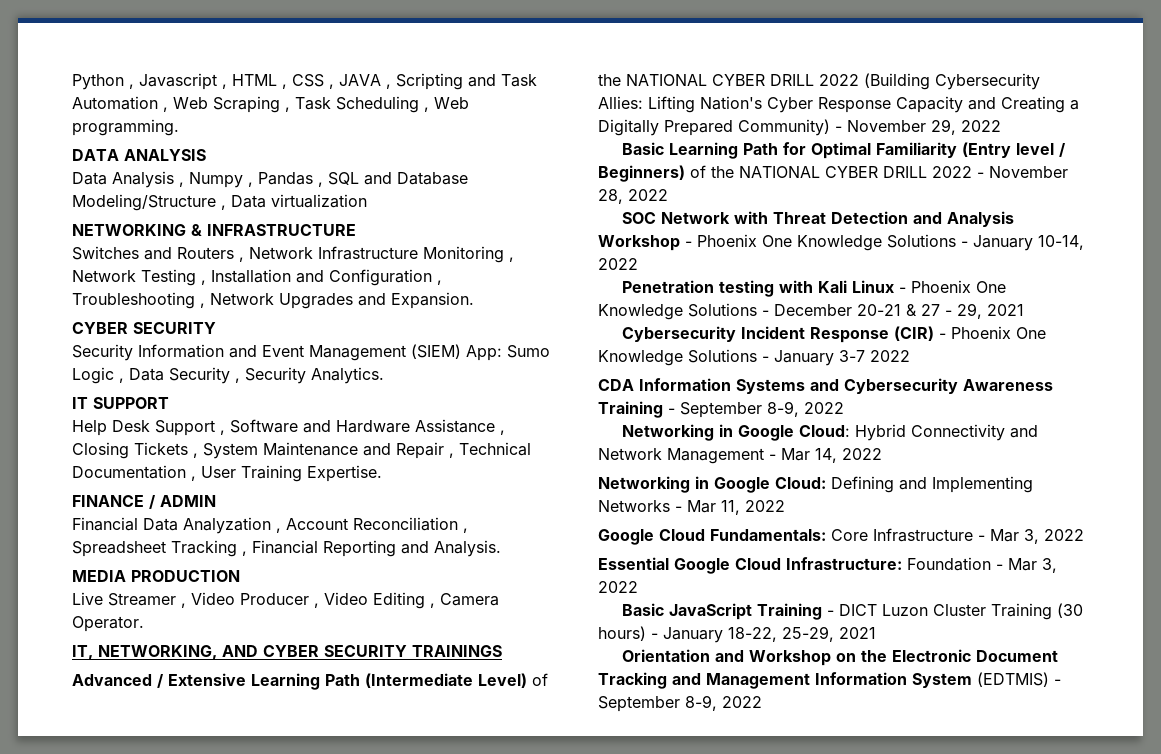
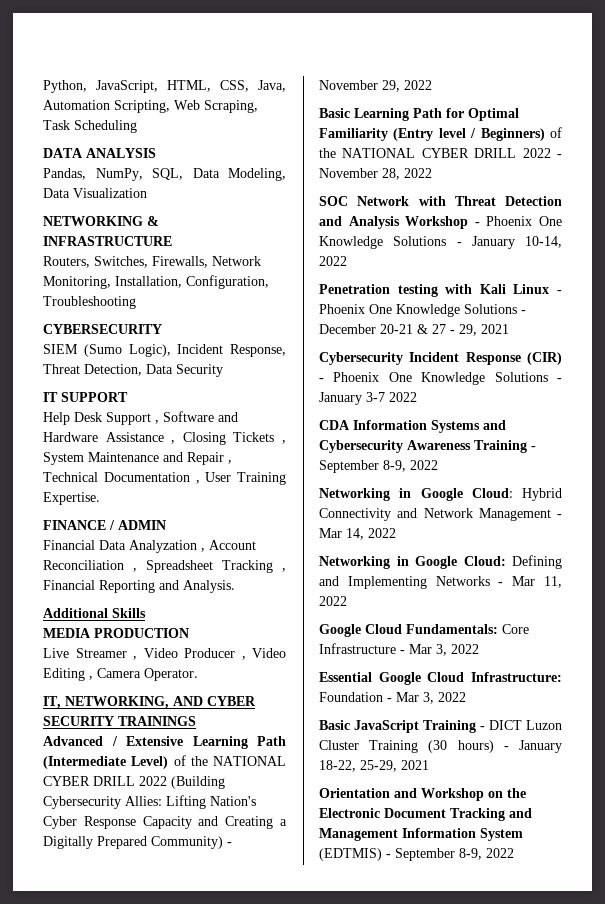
- Python , Javascript , HTML , CSS , JAVA , Scripting and Task Automation , Web Scraping , Task Scheduling , Web programming.
+ Python, JavaScript, HTML, CSS, Java, Automation Scripting, Web Scraping, Task Scheduling
- Data Analysis , Numpy , Pandas , SQL and Database Modeling/Structure , Data virtualization
+ Pandas, NumPy, SQL, Data Modeling, Data Visualization
  NETWORKING & INFRASTRUCTURE
- Switches and Routers , Network Infrastructure Monitoring , Network Testing , Installation and Configuration , Troubleshooting , Network Upgrades and Expansion.
- CYBER SECURITY
- Security Information and Event Management (SIEM) App: Sumo Logic , Data Security , Security Analytics.
+ Routers, Switches, Firewalls, Network Monitoring, Installation, Configuration, Troubleshooting
+ CYBERSECURITY
+ SIEM (Sumo Logic), Incident Response, Threat Detection, Data Security
+ Additional Skills

